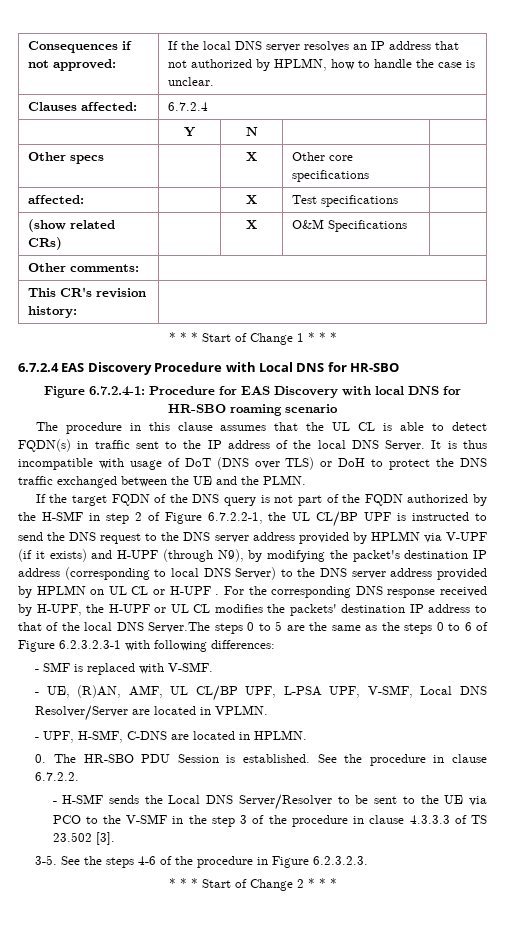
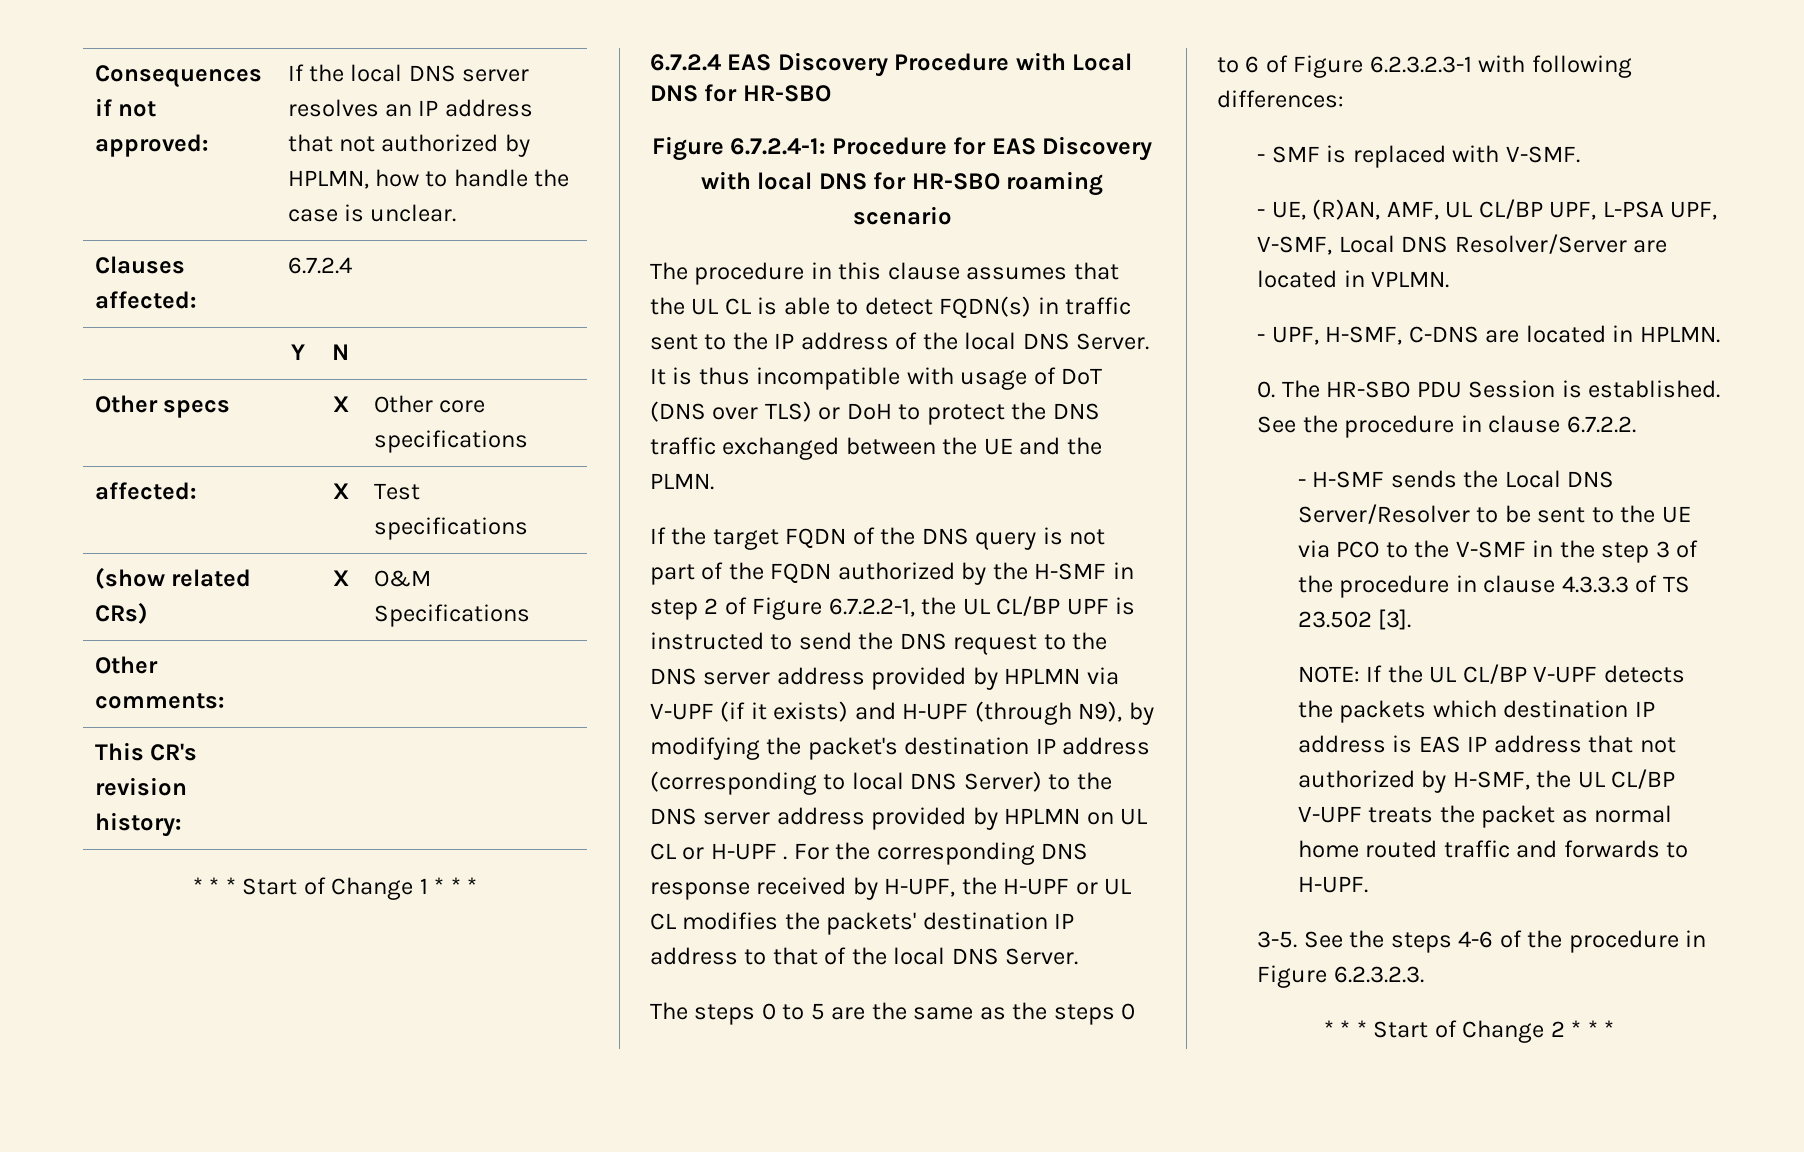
- For the corresponding DNS response received by H-UPF, the H-UPF or UL CL modifies the packets' destination IP address to that of the local DNS Server.The steps 0 to 5 are the same as the steps 0 to 6 of Figure 6.2.3.2.3-1 with following differences:
+ For the corresponding DNS response received by H-UPF, the H-UPF or UL CL modifies the packets' destination IP address to that of the local DNS Server.
+ The steps 0 to 5 are the same as the steps 0 to 6 of Figure 6.2.3.2.3-1 with following differences:
+ NOTE: If the UL CL/BP V-UPF detects the packets which destination IP address is EAS IP address that not authorized by H-SMF, the UL CL/BP V-UPF treats the packet as normal home routed traffic and forwards to H-UPF.

